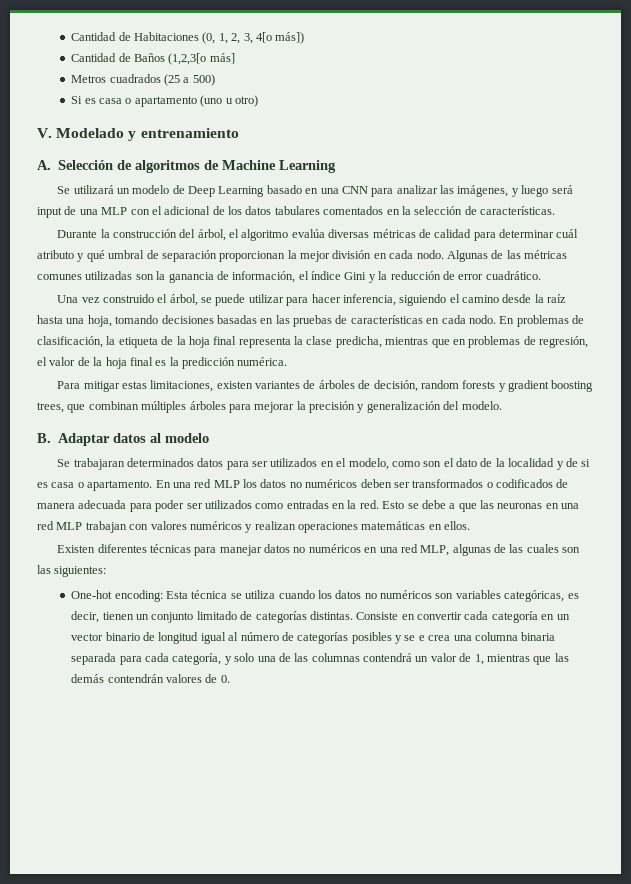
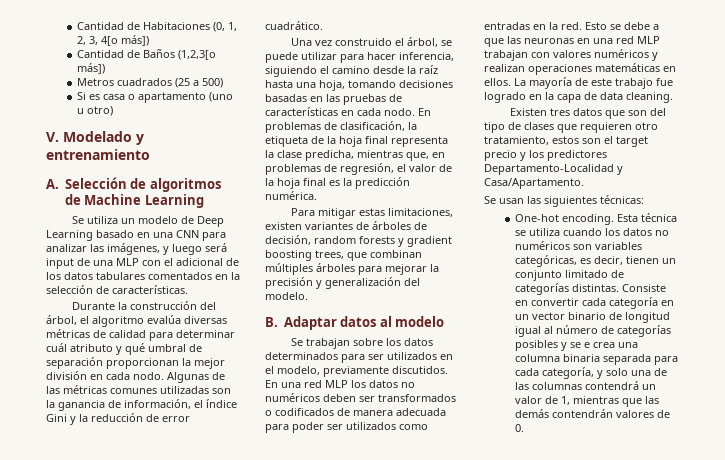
- Cantidad de Baños (1,2,3[o más]
+ Cantidad de Baños (1,2,3[o más])
- Se utilizará un modelo de Deep Learning basado en una CNN para analizar las imágenes, y luego será input de una MLP con el adicional de los datos tabulares comentados en la selección de características.
+ Se utiliza un modelo de Deep Learning basado en una CNN para analizar las imágenes, y luego será input de una MLP con el adicional de los datos tabulares comentados en la selección de características.
- En problemas de clasificación, la etiqueta de la hoja final representa la clase predicha, mientras que en problemas de regresión, el valor de la hoja final es la predicción numérica.
+ En problemas de clasificación, la etiqueta de la hoja final representa la clase predicha, mientras que, en problemas de regresión, el valor de la hoja final es la predicción numérica.
- Se trabajaran determinados datos para ser utilizados en el modelo, como son el dato de la localidad y de si es casa o apartamento.
+ Se trabajan sobre los datos determinados para ser utilizados en el modelo, previamente discutidos.
- Esto se debe a que las neuronas en una red MLP trabajan con valores numéricos y realizan operaciones matemáticas en ellos.
- Existen diferentes técnicas para manejar datos no numéricos en una red MLP, algunas de las cuales son las siguientes:
+ Esto se debe a que las neuronas en una red MLP trabajan con valores numéricos y realizan operaciones matemáticas en ellos. La mayoría de este trabajo fue logrado en la capa de data cleaning.
+ Existen tres datos que son del tipo de clases que requieren otro tratamiento, estos son el target precio y los predictores Departamento-Localidad y Casa/Apartamento.
+ Se usan las siguientes técnicas:
- One-hot encoding: Esta técnica se utiliza cuando los datos no numéricos son variables categóricas, es decir, tienen un conjunto limitado de categorías distintas.
+ One-hot encoding. Esta técnica se utiliza cuando los datos no numéricos son variables categóricas, es decir, tienen un conjunto limitado de categorías distintas.

